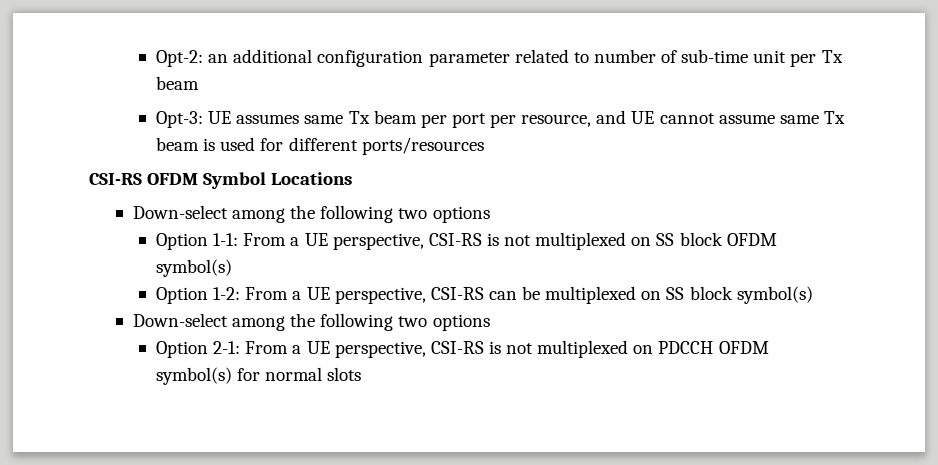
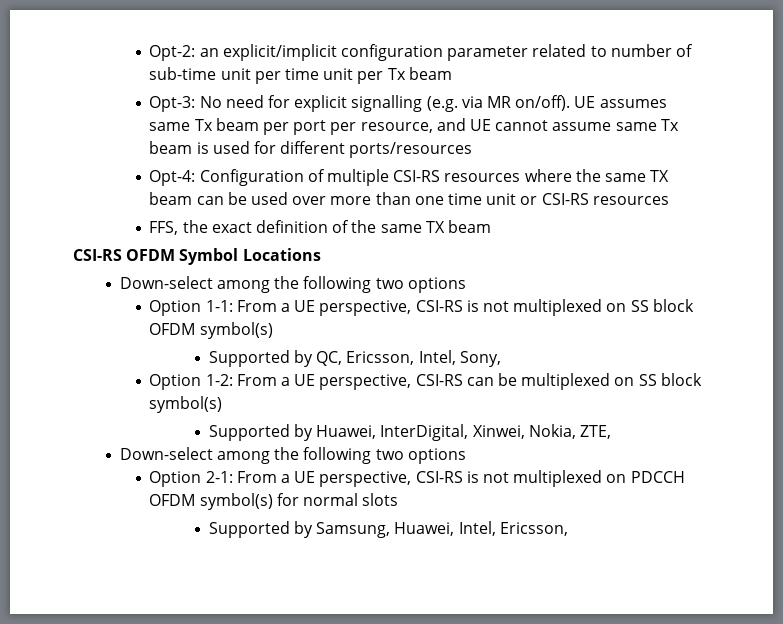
- Opt-2: an additional configuration parameter related to number of sub-time unit per Tx beam
+ Opt-2: an explicit/implicit configuration parameter related to number of sub-time unit per time unit per Tx beam
- Opt-3: UE assumes same Tx beam per port per resource, and UE cannot assume same Tx beam is used for different ports/resources
+ Opt-3: No need for explicit signalling (e.g. via MR on/off). UE assumes same Tx beam per port per resource, and UE cannot assume same Tx beam is used for different ports/resources
+ Opt-4: Configuration of multiple CSI-RS resources where the same TX beam can be used over more than one time unit or CSI-RS resources
+ FFS, the exact definition of the same TX beam
+ Supported by QC, Ericsson, Intel, Sony,
+ Supported by Huawei, InterDigital, Xinwei, Nokia, ZTE,
+ Supported by Samsung, Huawei, Intel, Ericsson,

